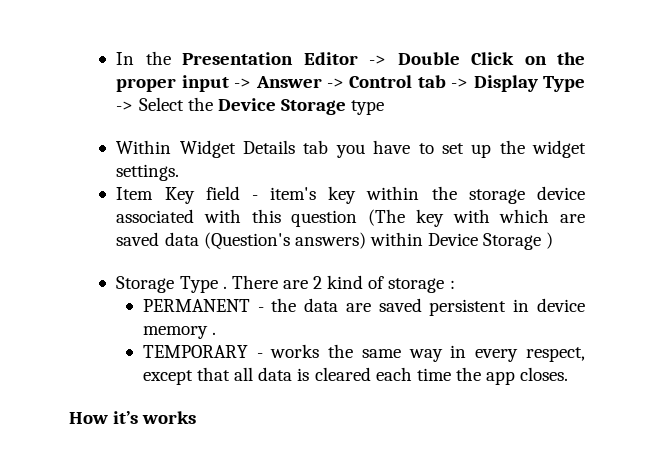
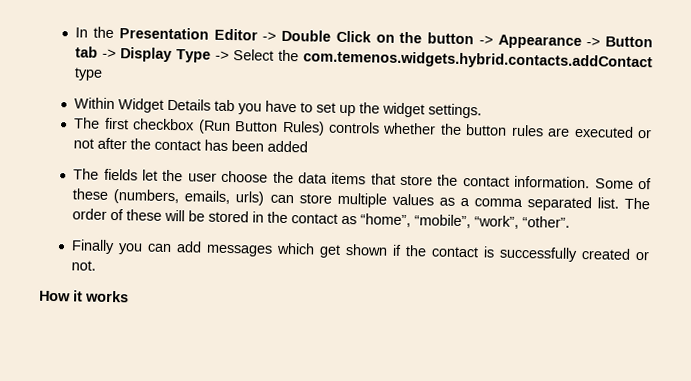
- In the Presentation Editor -> Double Click on the proper input -> Answer -> Control tab -> Display Type -> Select the Device Storage type
+ In the Presentation Editor -> Double Click on the button -> Appearance -> Button tab -> Display Type -> Select the com.temenos.widgets.hybrid.contacts.addContact type
- Item Key field - item's key within the storage device associated with this question (The key with which are saved data (Question's answers) within Device Storage )
- Storage Type . There are 2 kind of storage :
- PERMANENT - the data are saved persistent in device memory .
- TEMPORARY - works the same way in every respect, except that all data is cleared each time the app closes.
+ The first checkbox (Run Button Rules) controls whether the button rules are executed or not after the contact has been added
+ The fields let the user choose the data items that store the contact information. Some of these (numbers, emails, urls) can store multiple values as a comma separated list. The order of these will be stored in the contact as “home”, “mobile”, “work”, “other”.
+ Finally you can add messages which get shown if the contact is successfully created or not.
- How it’s works
+ How it works

